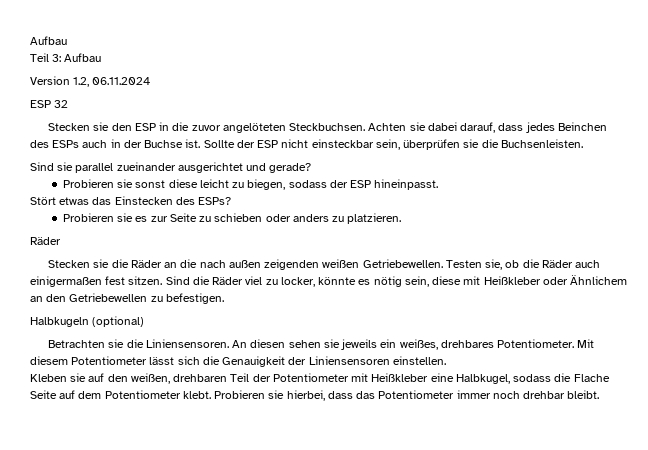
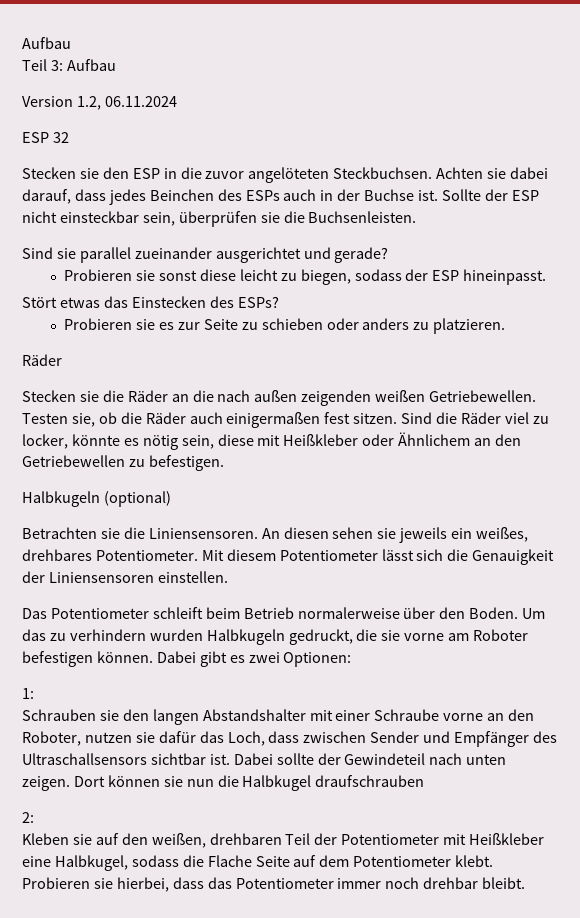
+ Das Potentiometer schleift beim Betrieb normalerweise über den Boden. Um das zu verhindern wurden Halbkugeln gedruckt, die sie vorne am Roboter befestigen können. Dabei gibt es zwei Optionen:
+ 1:
+ Schrauben sie den langen Abstandshalter mit einer Schraube vorne an den Roboter, nutzen sie dafür das Loch, dass zwischen Sender und Empfänger des Ultraschallsensors sichtbar ist. Dabei sollte der Gewindeteil nach unten zeigen. Dort können sie nun die Halbkugel draufschrauben
+ 2:

